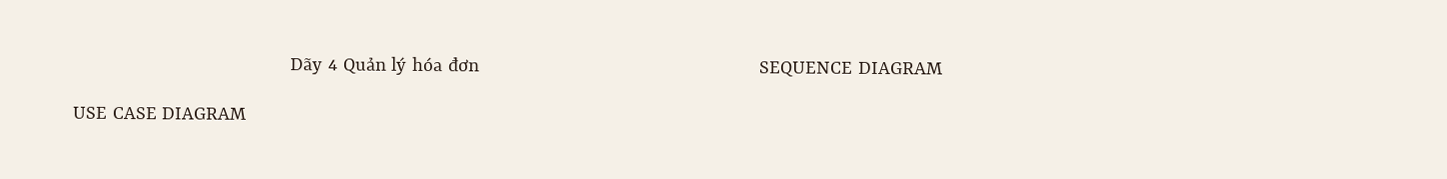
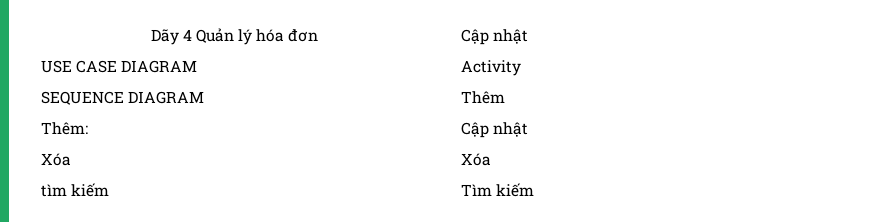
+ Thêm:
+ Xóa
+ tìm kiếm
+ Cập nhật
+ Activity
+ Thêm
+ Cập nhật
+ Xóa
+ Tìm kiếm

